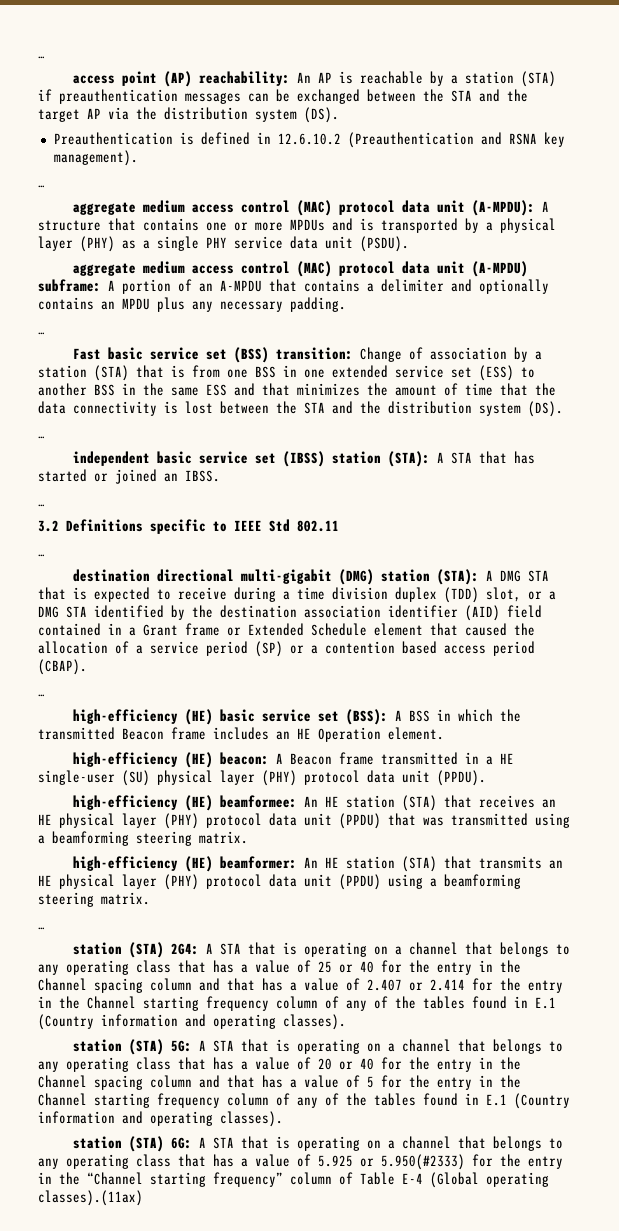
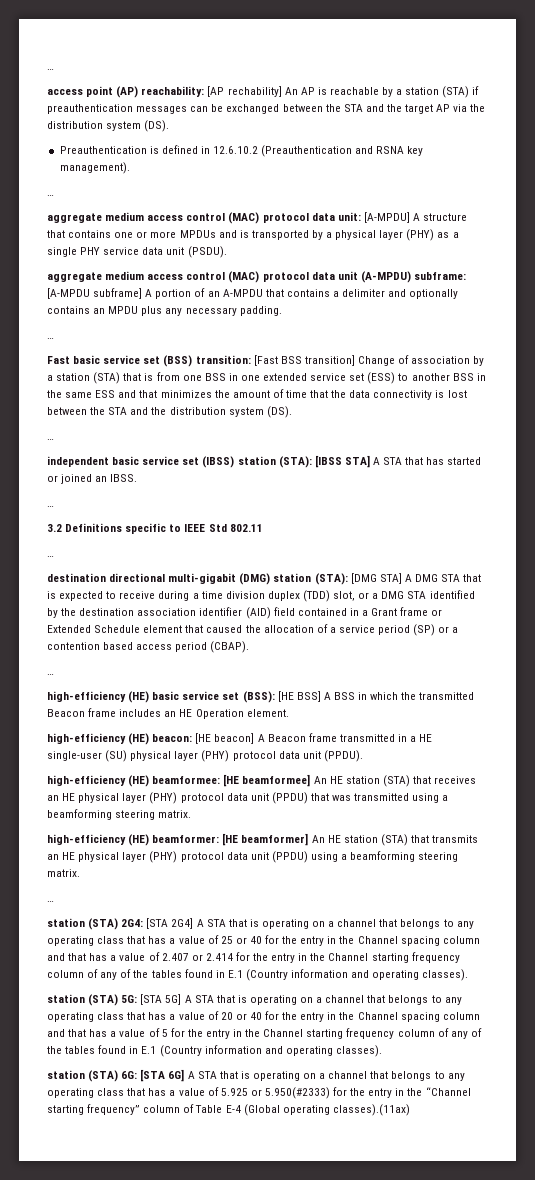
- access point (AP) reachability: An AP is reachable by a station (STA) if preauthentication messages can be exchanged between the STA and the target AP via the distribution system (DS).
+ access point (AP) reachability: [AP rechability] An AP is reachable by a station (STA) if preauthentication messages can be exchanged between the STA and the target AP via the distribution system (DS).
- aggregate medium access control (MAC) protocol data unit (A-MPDU): A structure that contains one or more MPDUs and is transported by a physical layer (PHY) as a single PHY service data unit (PSDU).
+ aggregate medium access control (MAC) protocol data unit: [A-MPDU] A structure that contains one or more MPDUs and is transported by a physical layer (PHY) as a single PHY service data unit (PSDU).
- aggregate medium access control (MAC) protocol data unit (A-MPDU) subframe: A portion of an A-MPDU that contains a delimiter and optionally contains an MPDU plus any necessary padding.
+ aggregate medium access control (MAC) protocol data unit (A-MPDU) subframe: [A-MPDU subframe] A portion of an A-MPDU that contains a delimiter and optionally contains an MPDU plus any necessary padding.
- Fast basic service set (BSS) transition: Change of association by a station (STA) that is from one BSS in one extended service set (ESS) to another BSS in the same ESS and that minimizes the amount of time that the data connectivity is lost between the STA and the distribution system (DS).
+ Fast basic service set (BSS) transition: [Fast BSS transition] Change of association by a station (STA) that is from one BSS in one extended service set (ESS) to another BSS in the same ESS and that minimizes the amount of time that the data connectivity is lost between the STA and the distribution system (DS).
- independent basic service set (IBSS) station (STA): A STA that has started or joined an IBSS.
+ independent basic service set (IBSS) station (STA): [IBSS STA] A STA that has started or joined an IBSS.
- destination directional multi-gigabit (DMG) station (STA): A DMG STA that is expected to receive during a time division duplex (TDD) slot, or a DMG STA identified by the destination association identifier (AID) field contained in a Grant frame or Extended Schedule element that caused the allocation of a service period (SP) or a contention based access period (CBAP).
+ destination directional multi-gigabit (DMG) station (STA): [DMG STA] A DMG STA that is expected to receive during a time division duplex (TDD) slot, or a DMG STA identified by the destination association identifier (AID) field contained in a Grant frame or Extended Schedule element that caused the allocation of a service period (SP) or a contention based access period (CBAP).
- high-efficiency (HE) basic service set (BSS): A BSS in which the transmitted Beacon frame includes an HE Operation element.
+ high-efficiency (HE) basic service set (BSS): [HE BSS] A BSS in which the transmitted Beacon frame includes an HE Operation element.
- high-efficiency (HE) beacon: A Beacon frame transmitted in a HE single-user (SU) physical layer (PHY) protocol data unit (PPDU).
+ high-efficiency (HE) beacon: [HE beacon] A Beacon frame transmitted in a HE single-user (SU) physical layer (PHY) protocol data unit (PPDU).
- high-efficiency (HE) beamformee: An HE station (STA) that receives an HE physical layer (PHY) protocol data unit (PPDU) that was transmitted using a beamforming steering matrix.
+ high-efficiency (HE) beamformee: [HE beamformee] An HE station (STA) that receives an HE physical layer (PHY) protocol data unit (PPDU) that was transmitted using a beamforming steering matrix.
- high-efficiency (HE) beamformer: An HE station (STA) that transmits an HE physical layer (PHY) protocol data unit (PPDU) using a beamforming steering matrix.
+ high-efficiency (HE) beamformer: [HE beamformer] An HE station (STA) that transmits an HE physical layer (PHY) protocol data unit (PPDU) using a beamforming steering matrix.
- A STA that is operating on a channel that belongs to any operating class that has a value of 25 or 40 for the entry in the Channel spacing column and that has a value of 2.407 or 2.414 for the entry in the Channel starting frequency column of any of the tables found in E.1 (Country information and operating classes).
+ [STA 2G4] A STA that is operating on a channel that belongs to any operating class that has a value of 25 or 40 for the entry in the Channel spacing column and that has a value of 2.407 or 2.414 for the entry in the Channel starting frequency column of any of the tables found in E.1 (Country information and operating classes).
- A STA that is operating on a channel that belongs to any operating class that has a value of 20 or 40 for the entry in the Channel spacing column and that has a value of 5 for the entry in the Channel starting frequency column of any of the tables found in E.1 (Country information and operating classes).
+ [STA 5G] A STA that is operating on a channel that belongs to any operating class that has a value of 20 or 40 for the entry in the Channel spacing column and that has a value of 5 for the entry in the Channel starting frequency column of any of the tables found in E.1 (Country information and operating classes).
- station (STA) 6G: A STA that is operating on a channel that belongs to any operating class that has a value of 5.925 or 5.950(#2333) for the entry in the “Channel starting frequency” column of Table E-4 (Global operating classes).(11ax)
+ station (STA) 6G: [STA 6G] A STA that is operating on a channel that belongs to any operating class that has a value of 5.925 or 5.950(#2333) for the entry in the “Channel starting frequency” column of Table E-4 (Global operating classes).(11ax)

